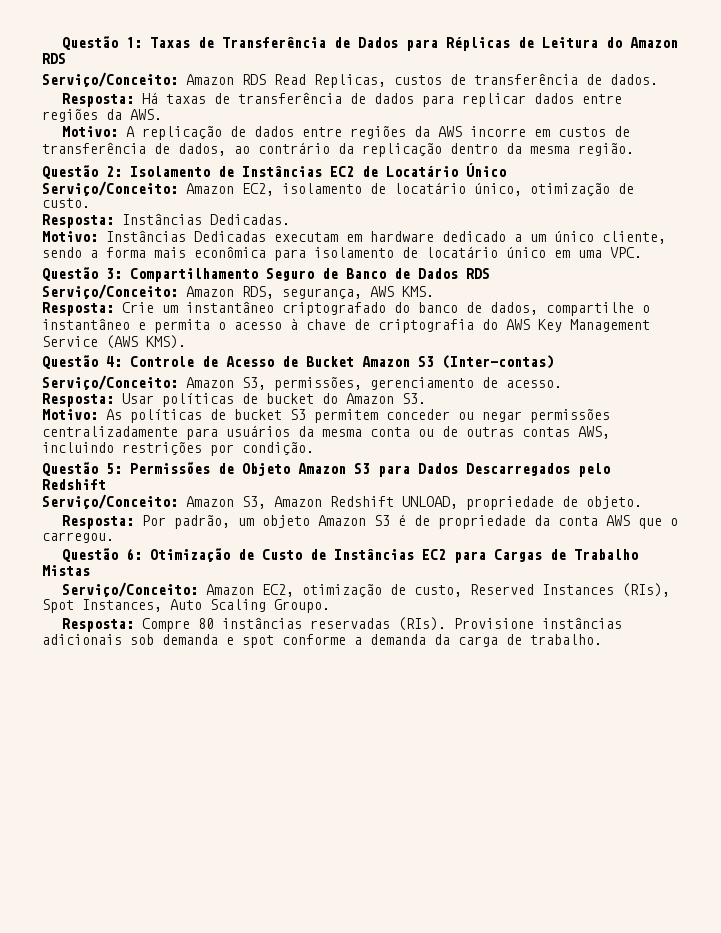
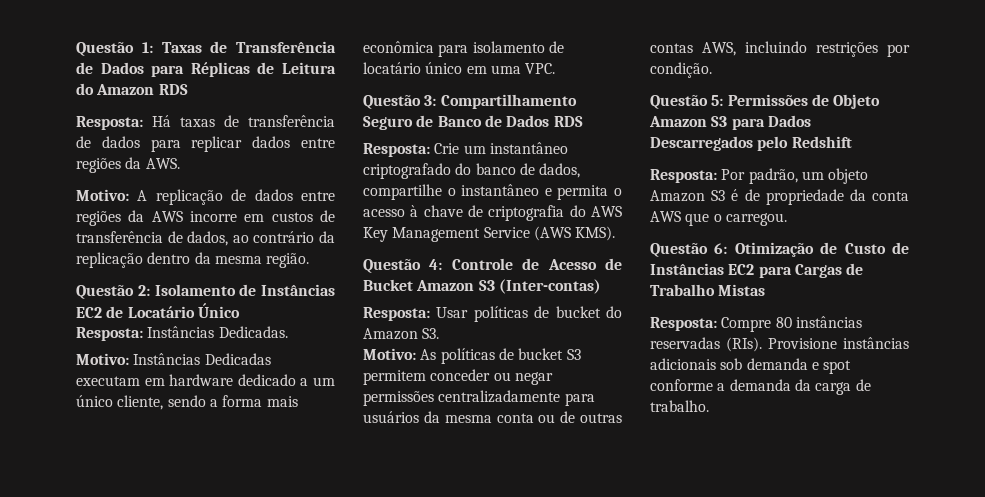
- Serviço/Conceito: Amazon RDS Read Replicas, custos de transferência de dados.
- Serviço/Conceito: Amazon EC2, isolamento de locatário único, otimização de custo.
- Serviço/Conceito: Amazon RDS, segurança, AWS KMS.
- Serviço/Conceito: Amazon S3, permissões, gerenciamento de acesso.
- Serviço/Conceito: Amazon S3, Amazon Redshift UNLOAD, propriedade de objeto.
- Serviço/Conceito: Amazon EC2, otimização de custo, Reserved Instances (RIs), Spot Instances, Auto Scaling Groupo.

